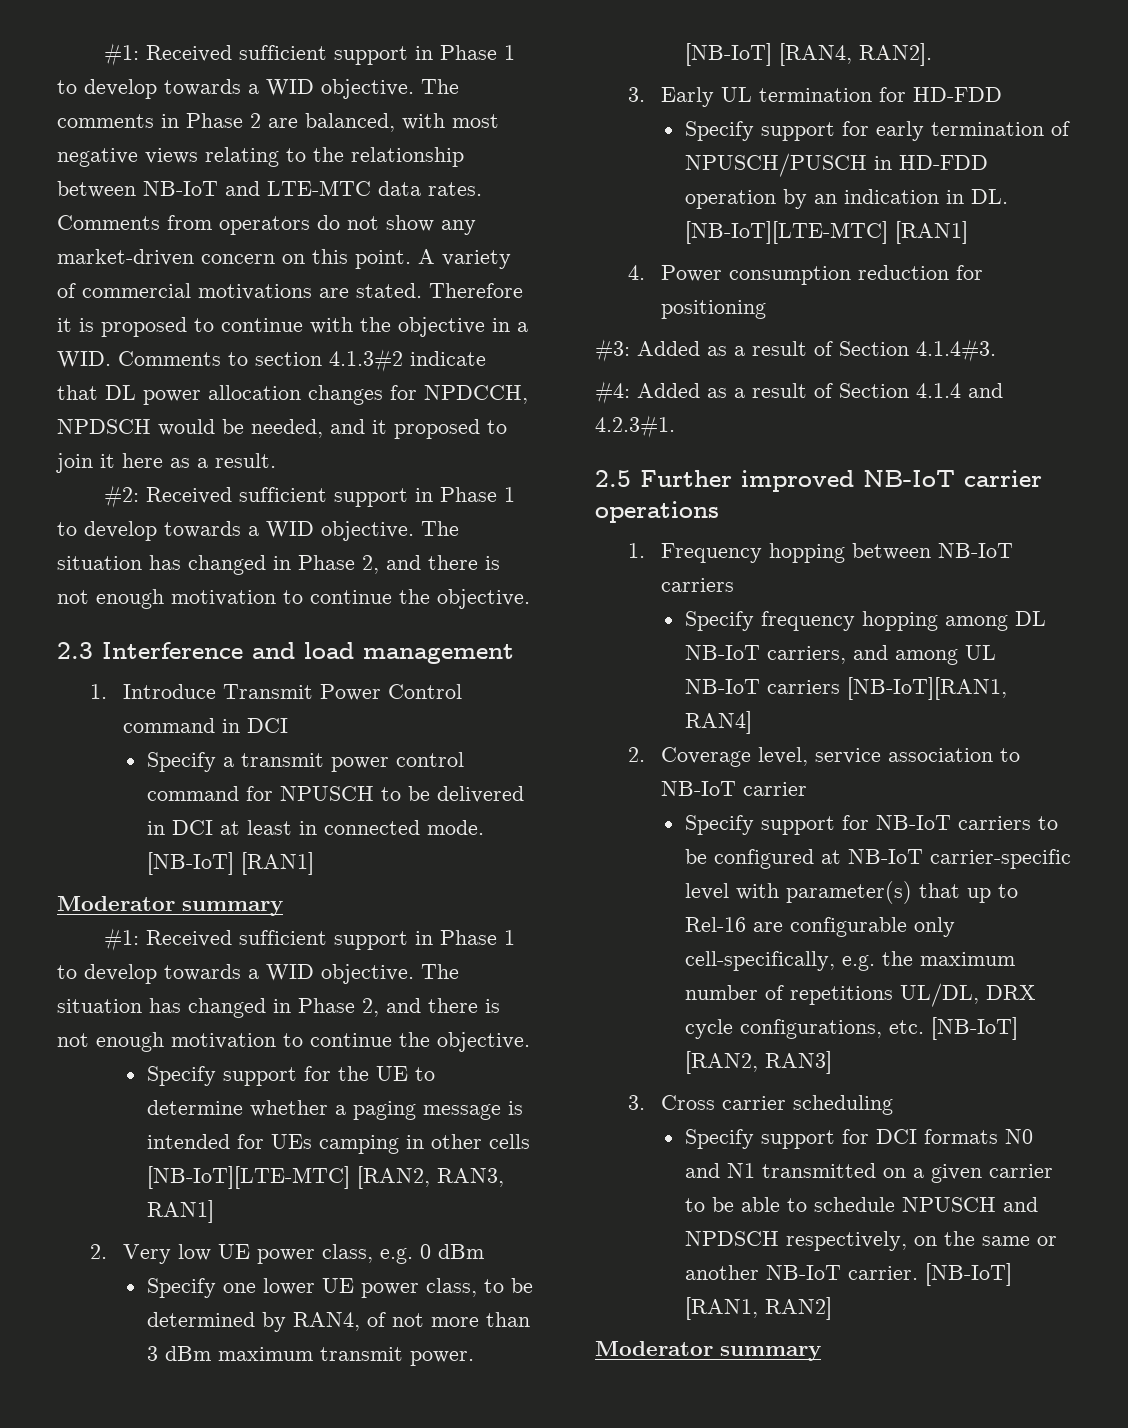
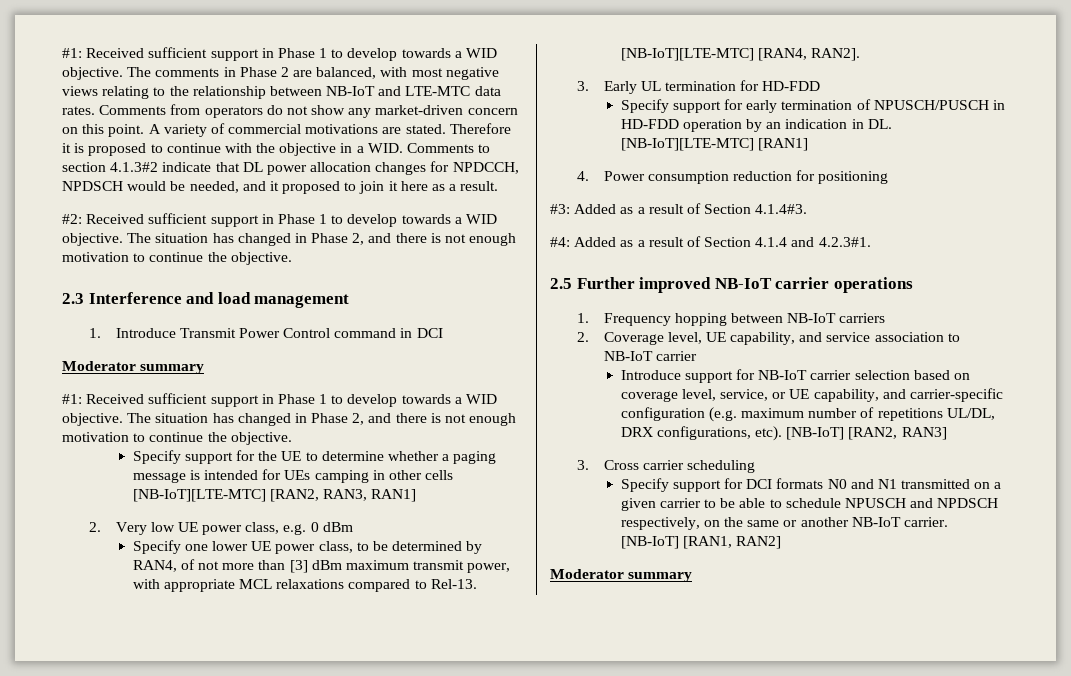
- Specify a transmit power control command for NPUSCH to be delivered in DCI at least in connected mode. [NB-IoT] [RAN1]
- Specify one lower UE power class, to be determined by RAN4, of not more than 3 dBm maximum transmit power. [NB-IoT] [RAN4, RAN2].
+ Specify one lower UE power class, to be determined by RAN4, of not more than [3] dBm maximum transmit power, with appropriate MCL relaxations compared to Rel-13. [NB-IoT][LTE-MTC] [RAN4, RAN2].
- Specify frequency hopping among DL NB-IoT carriers, and among UL NB-IoT carriers [NB-IoT][RAN1, RAN4]
- 2. Coverage level, service association to NB-IoT carrier
+ 2. Coverage level, UE capability, and service association to NB-IoT carrier
- Specify support for NB-IoT carriers to be configured at NB-IoT carrier-specific level with parameter(s) that up to Rel-16 are configurable only cell-specifically, e.g. the maximum number of repetitions UL/DL, DRX cycle configurations, etc. [NB-IoT] [RAN2, RAN3]
+ Introduce support for NB-IoT carrier selection based on coverage level, service, or UE capability, and carrier-specific configuration (e.g. maximum number of repetitions UL/DL, DRX configurations, etc). [NB-IoT] [RAN2, RAN3]

